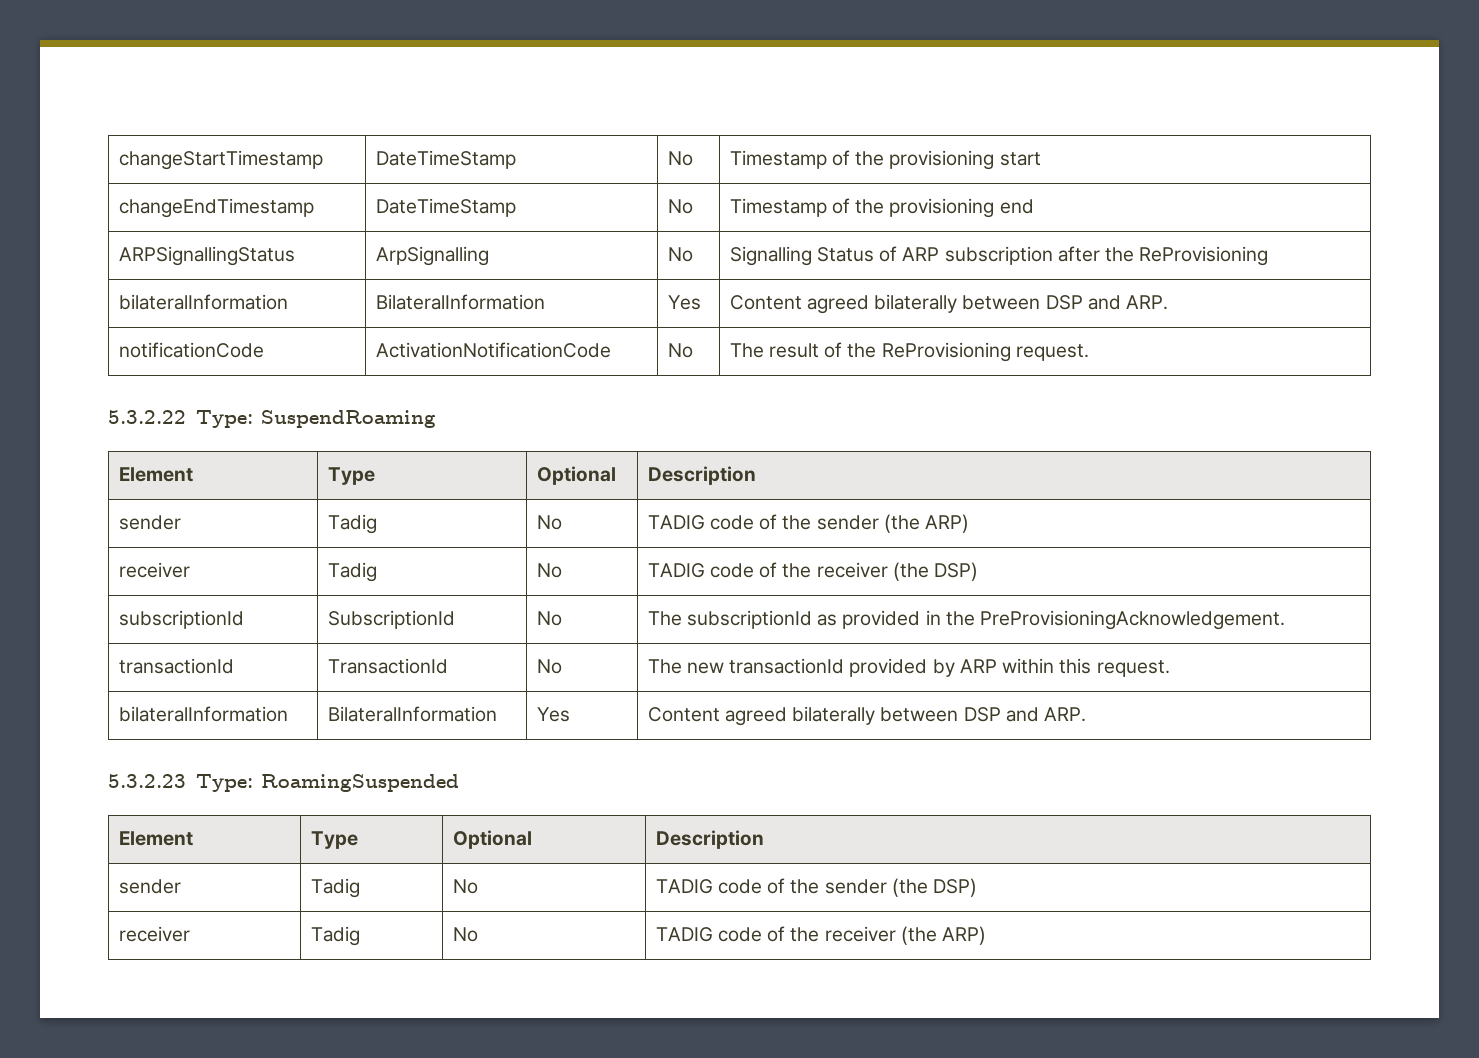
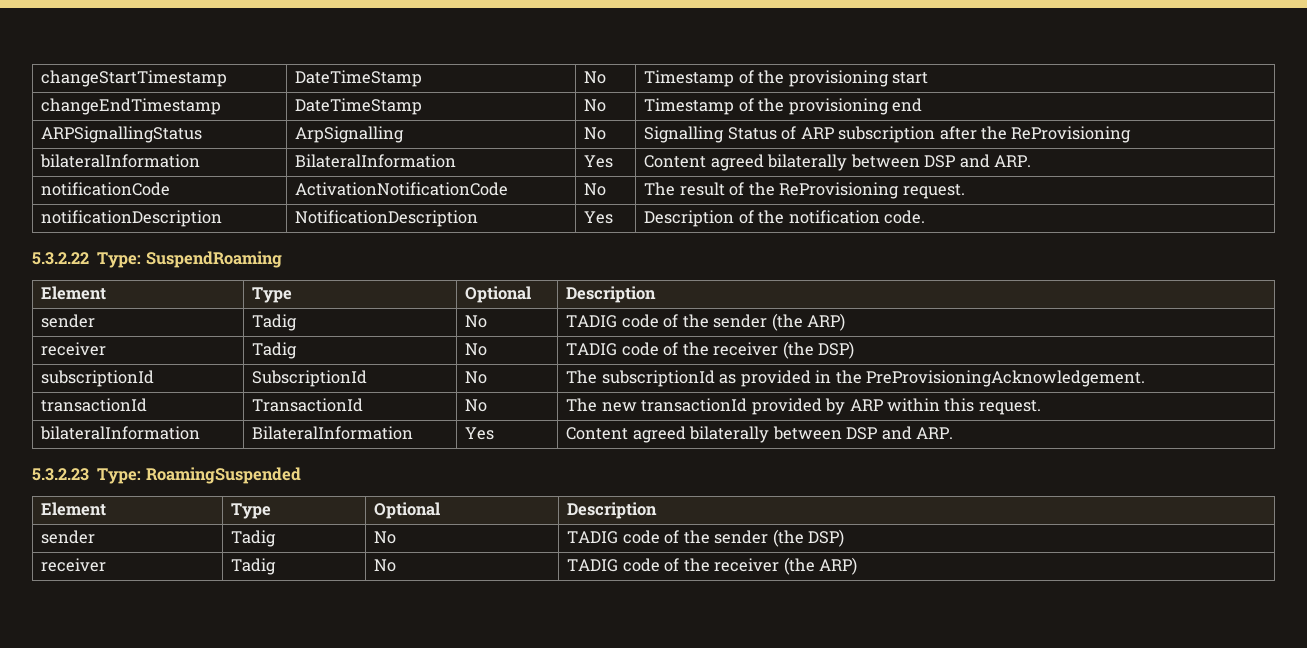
+ notificationDescription | NotificationDescription | Yes | Description of the notification code.

